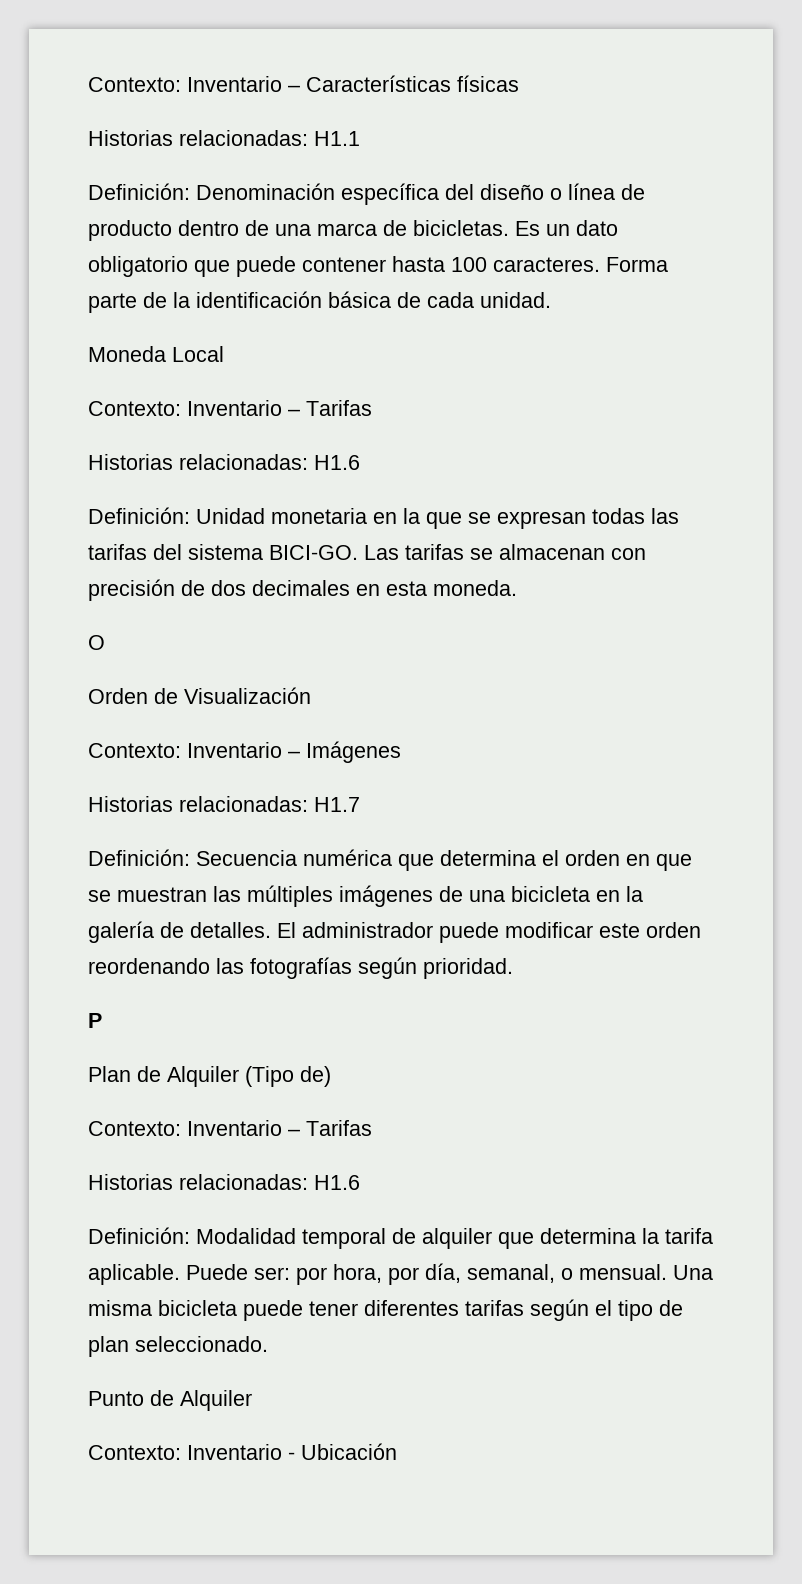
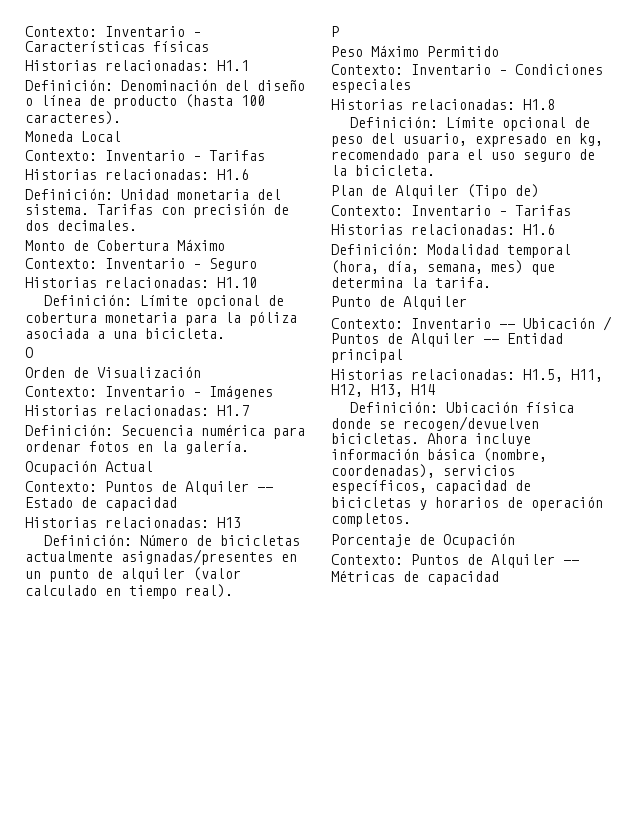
- Definición: Denominación específica del diseño o línea de producto dentro de una marca de bicicletas. Es un dato obligatorio que puede contener hasta 100 caracteres. Forma parte de la identificación básica de cada unidad.
+ Definición: Denominación del diseño o línea de producto (hasta 100 caracteres).
- Definición: Unidad monetaria en la que se expresan todas las tarifas del sistema BICI-GO. Las tarifas se almacenan con precisión de dos decimales en esta moneda.
+ Definición: Unidad monetaria del sistema. Tarifas con precisión de dos decimales.
+ Monto de Cobertura Máximo
+ Contexto: Inventario – Seguro
+ Historias relacionadas: H1.10
+ Definición: Límite opcional de cobertura monetaria para la póliza asociada a una bicicleta.
- Definición: Secuencia numérica que determina el orden en que se muestran las múltiples imágenes de una bicicleta en la galería de detalles. El administrador puede modificar este orden reordenando las fotografías según prioridad.
+ Definición: Secuencia numérica para ordenar fotos en la galería.
+ Ocupación Actual
+ Contexto: Puntos de Alquiler -- Estado de capacidad
+ Historias relacionadas: H13
+ Definición: Número de bicicletas actualmente asignadas/presentes en un punto de alquiler (valor calculado en tiempo real).
  P
+ Peso Máximo Permitido
+ Contexto: Inventario – Condiciones especiales
+ Historias relacionadas: H1.8
+ Definición: Límite opcional de peso del usuario, expresado en kg, recomendado para el uso seguro de la bicicleta.
- Definición: Modalidad temporal de alquiler que determina la tarifa aplicable. Puede ser: por hora, por día, semanal, o mensual. Una misma bicicleta puede tener diferentes tarifas según el tipo de plan seleccionado.
+ Definición: Modalidad temporal (hora, día, semana, mes) que determina la tarifa.
- Contexto: Inventario - Ubicación
+ Contexto: Inventario -- Ubicación / Puntos de Alquiler -- Entidad principal
+ Historias relacionadas: H1.5, H11, H12, H13, H14
+ Definición: Ubicación física donde se recogen/devuelven bicicletas. Ahora incluye información básica (nombre, coordenadas), servicios específicos, capacidad de bicicletas y horarios de operación completos.
+ Porcentaje de Ocupación
+ Contexto: Puntos de Alquiler -- Métricas de capacidad

